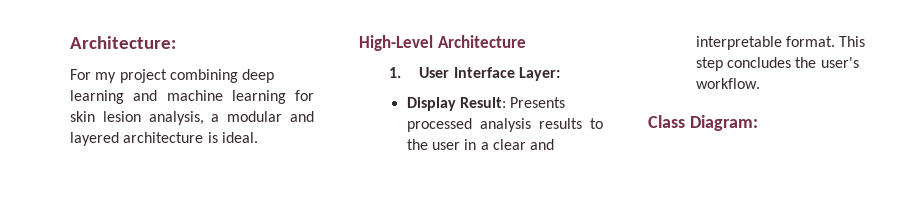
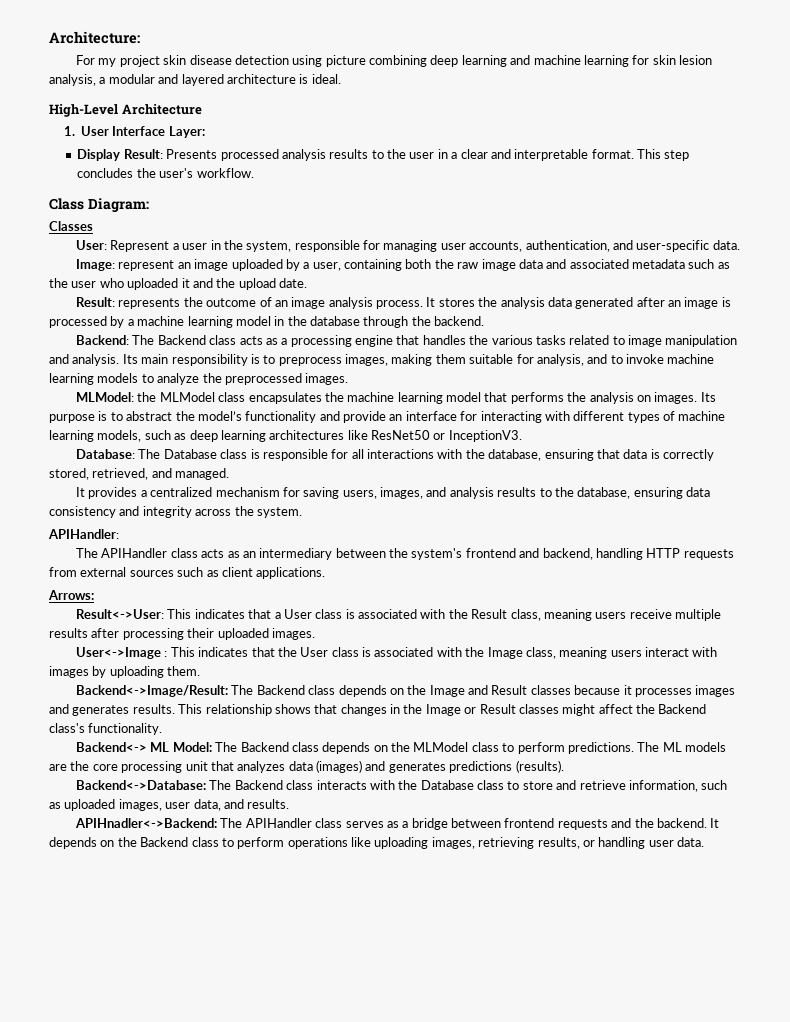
- For my project combining deep learning and machine learning for skin lesion analysis, a modular and layered architecture is ideal.
+ For my project skin disease detection using picture combining deep learning and machine learning for skin lesion analysis, a modular and layered architecture is ideal.
+ Classes
+ User: Represent a user in the system, responsible for managing user accounts, authentication, and user-specific data.
+ Image: represent an image uploaded by a user, containing both the raw image data and associated metadata such as the user who uploaded it and the upload date.
+ Result: represents the outcome of an image analysis process. It stores the analysis data generated after an image is processed by a machine learning model in the database through the backend.
+ Backend: The Backend class acts as a processing engine that handles the various tasks related to image manipulation and analysis. Its main responsibility is to preprocess images, making them suitable for analysis, and to invoke machine learning models to analyze the preprocessed images.
+ MLModel: the MLModel class encapsulates the machine learning model that performs the analysis on images. Its purpose is to abstract the model’s functionality and provide an interface for interacting with different types of machine learning models, such as deep learning architectures like ResNet50 or InceptionV3.
+ Database: The Database class is responsible for all interactions with the database, ensuring that data is correctly stored, retrieved, and managed.
+ It provides a centralized mechanism for saving users, images, and analysis results to the database, ensuring data consistency and integrity across the system.
+ APIHandler:
+ The APIHandler class acts as an intermediary between the system's frontend and backend, handling HTTP requests from external sources such as client applications.
+ Arrows:
+ Result<->User: This indicates that a User class is associated with the Result class, meaning users receive multiple results after processing their uploaded images.
+ User<->Image : This indicates that the User class is associated with the Image class, meaning users interact with images by uploading them.
+ Backend<->Image/Result: The Backend class depends on the Image and Result classes because it processes images and generates results. This relationship shows that changes in the Image or Result classes might affect the Backend class's functionality.
+ Backend<-> ML Model: The Backend class depends on the MLModel class to perform predictions. The ML models are the core processing unit that analyzes data (images) and generates predictions (results).
+ Backend<->Database: The Backend class interacts with the Database class to store and retrieve information, such as uploaded images, user data, and results.
+ APIHnadler<->Backend: The APIHandler class serves as a bridge between frontend requests and the backend. It depends on the Backend class to perform operations like uploading images, retrieving results, or handling user data.

